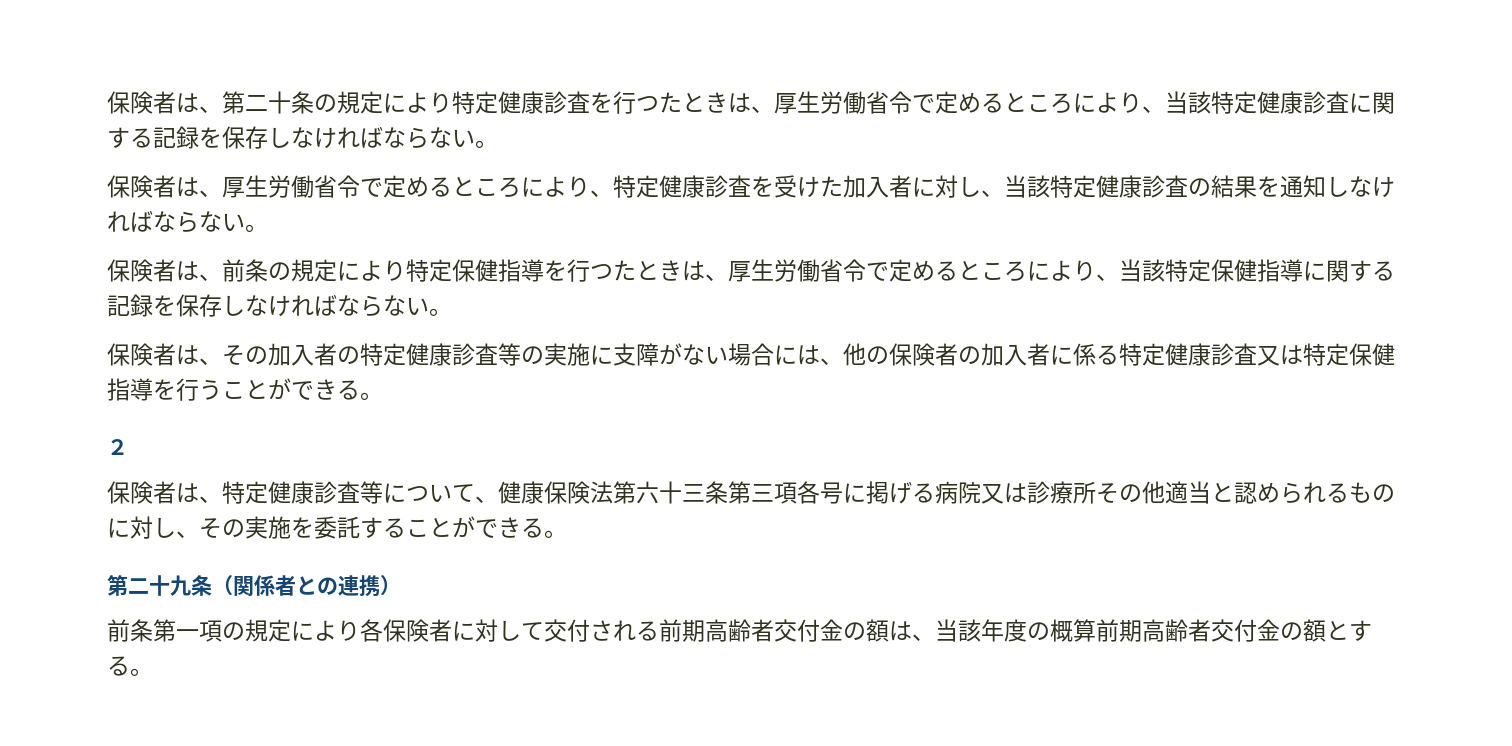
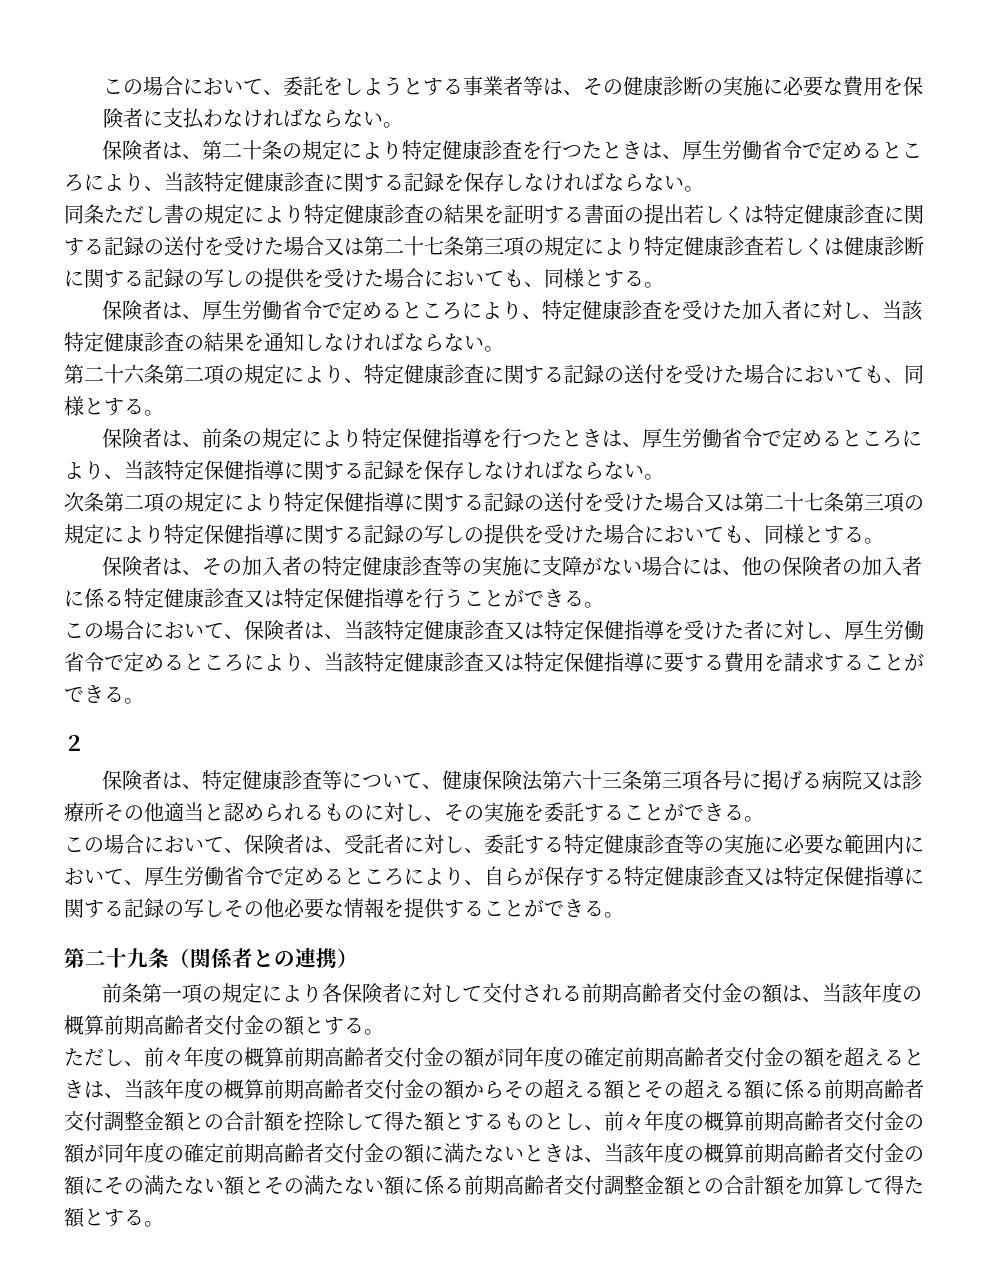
+ この場合において、委託をしようとする事業者等は、その健康診断の実施に必要な費用を保険者に支払わなければならない。
+ 同条ただし書の規定により特定健康診査の結果を証明する書面の提出若しくは特定健康診査に関する記録の送付を受けた場合又は第二十七条第三項の規定により特定健康診査若しくは健康診断に関する記録の写しの提供を受けた場合においても、同様とする。
+ 第二十六条第二項の規定により、特定健康診査に関する記録の送付を受けた場合においても、同様とする。
+ 次条第二項の規定により特定保健指導に関する記録の送付を受けた場合又は第二十七条第三項の規定により特定保健指導に関する記録の写しの提供を受けた場合においても、同様とする。
+ この場合において、保険者は、当該特定健康診査又は特定保健指導を受けた者に対し、厚生労働省令で定めるところにより、当該特定健康診査又は特定保健指導に要する費用を請求することができる。
+ この場合において、保険者は、受託者に対し、委託する特定健康診査等の実施に必要な範囲内において、厚生労働省令で定めるところにより、自らが保存する特定健康診査又は特定保健指導に関する記録の写しその他必要な情報を提供することができる。
+ ただし、前々年度の概算前期高齢者交付金の額が同年度の確定前期高齢者交付金の額を超えるときは、当該年度の概算前期高齢者交付金の額からその超える額とその超える額に係る前期高齢者交付調整金額との合計額を控除して得た額とするものとし、前々年度の概算前期高齢者交付金の額が同年度の確定前期高齢者交付金の額に満たないときは、当該年度の概算前期高齢者交付金の額にその満たない額とその満たない額に係る前期高齢者交付調整金額との合計額を加算して得た額とする。

